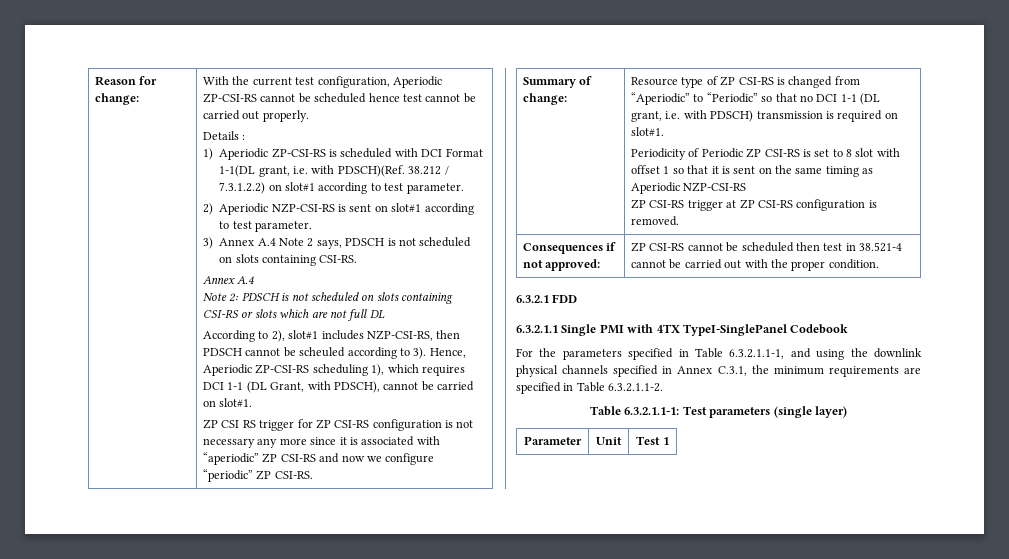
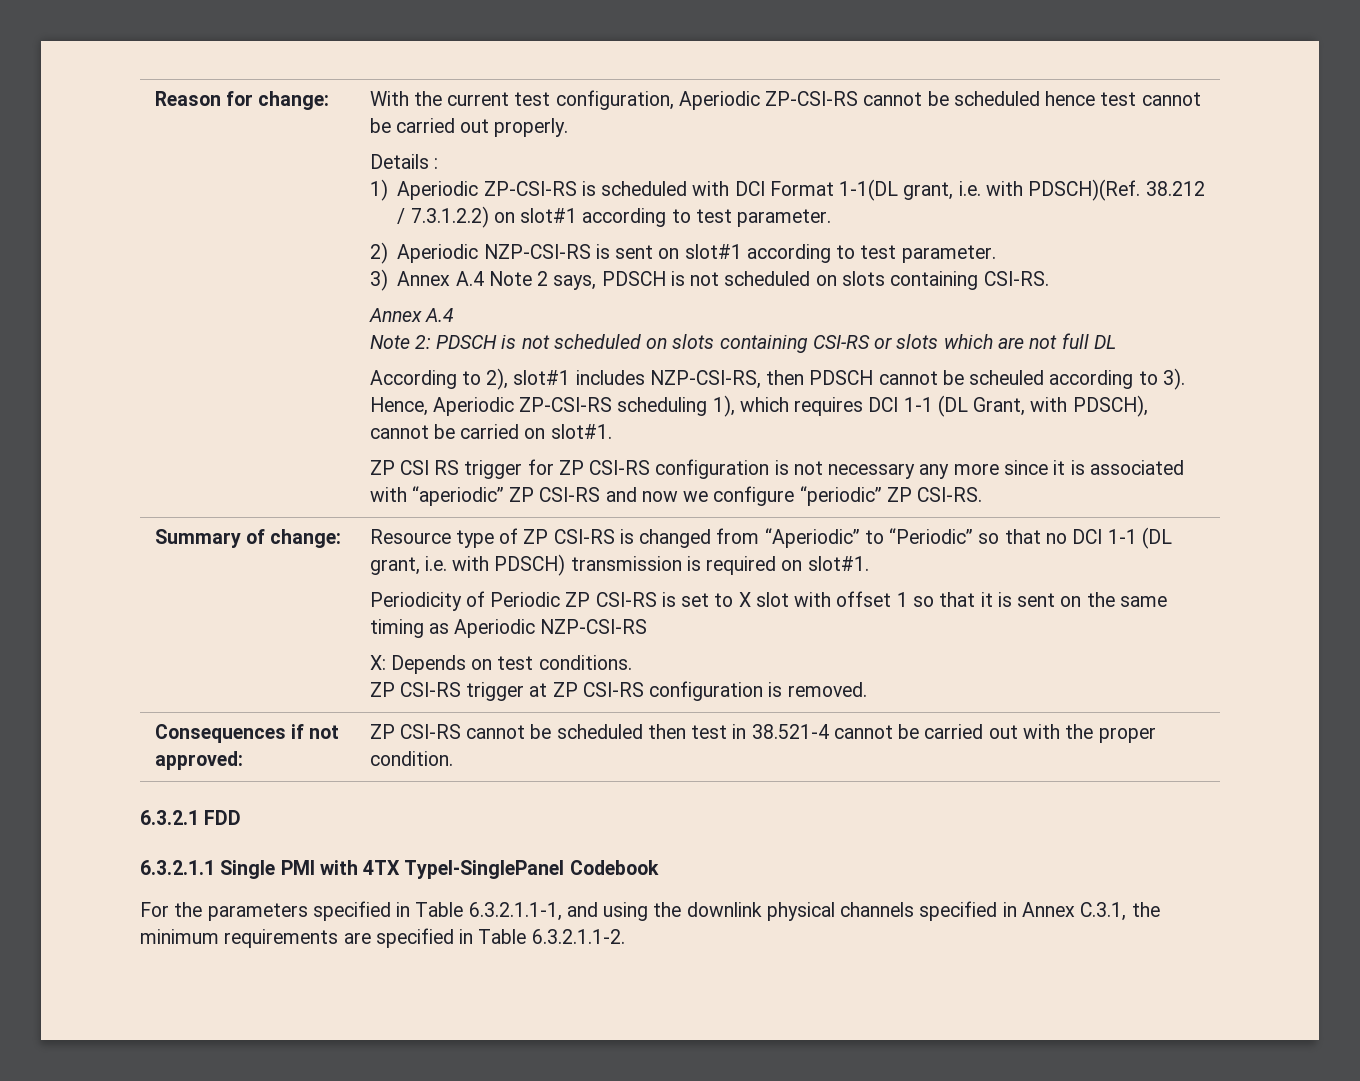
- Periodicity of Periodic ZP CSI-RS is set to 8 slot with offset 1 so that it is sent on the same timing as Aperiodic NZP-CSI-RS
+ Periodicity of Periodic ZP CSI-RS is set to X slot with offset 1 so that it is sent on the same timing as Aperiodic NZP-CSI-RS
+ X: Depends on test conditions.
- Table 6.3.2.1.1-1: Test parameters (single layer)
- Parameter | Unit | Test 1

